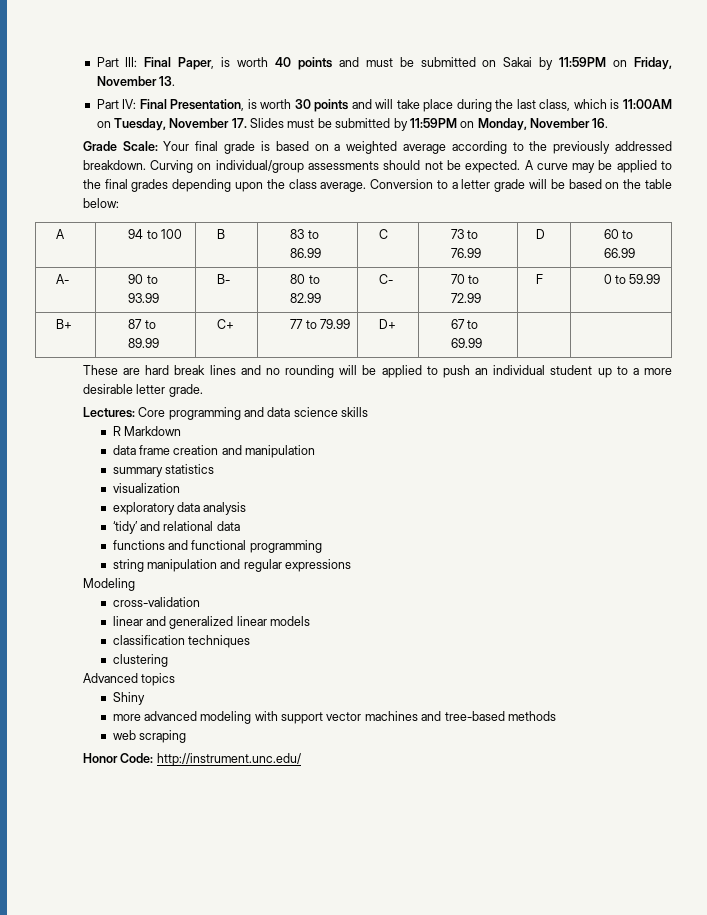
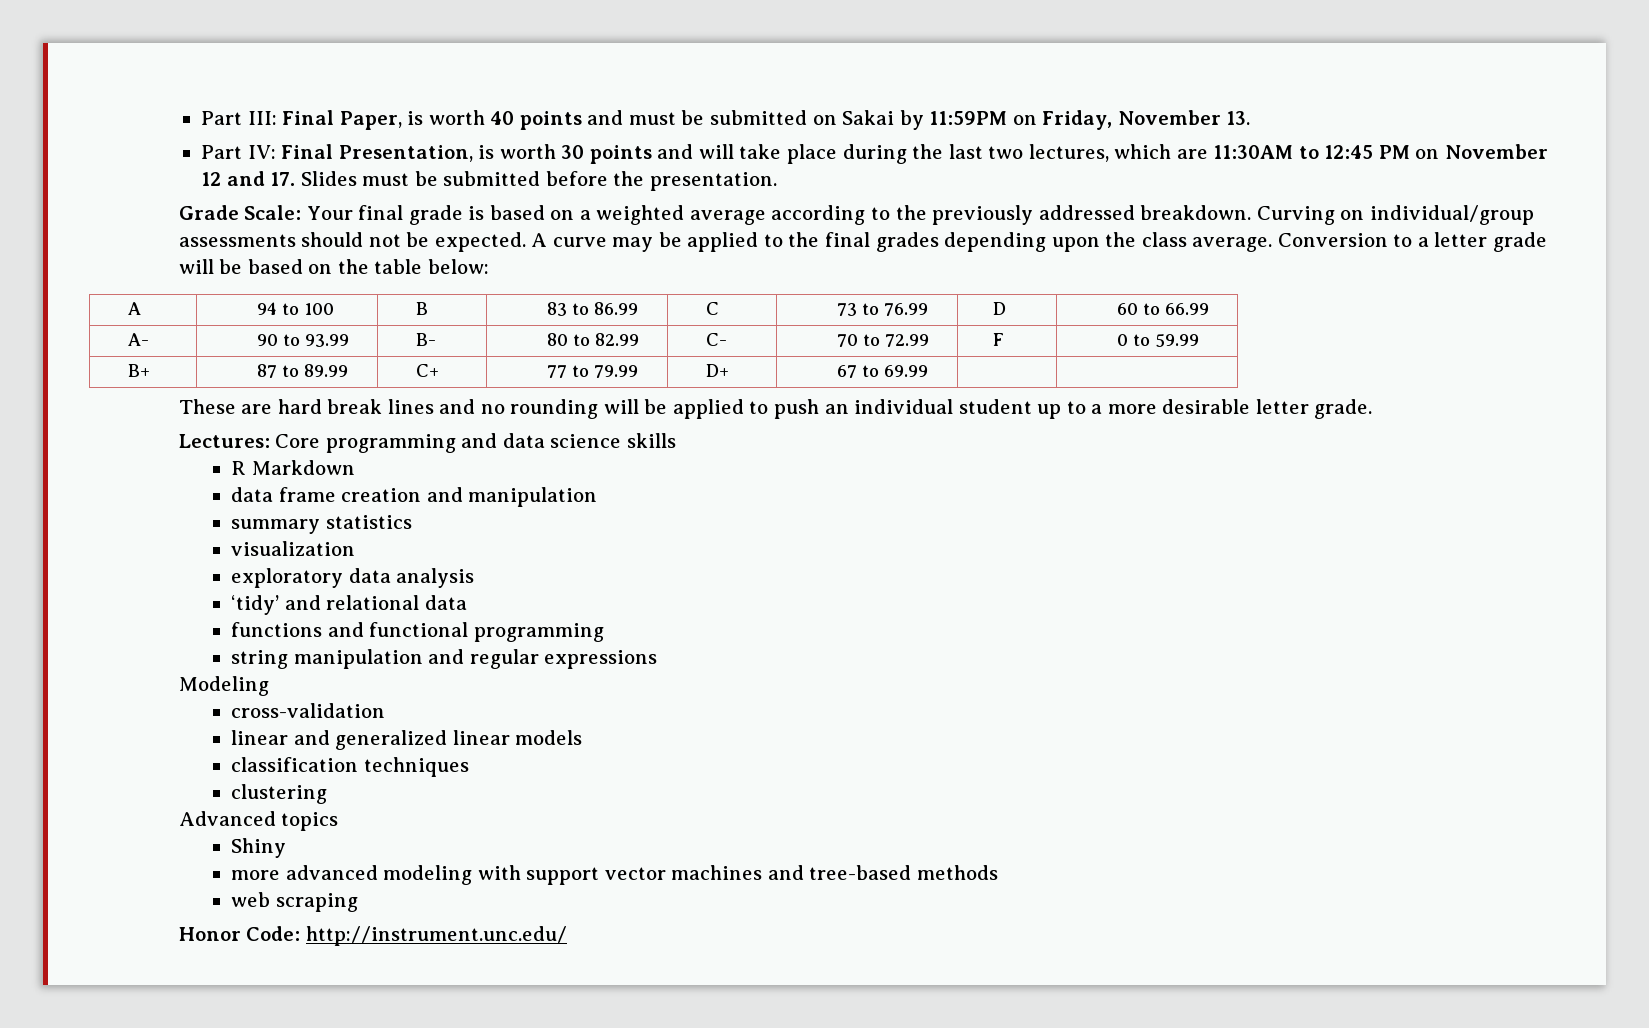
- Part IV: Final Presentation, is worth 30 points and will take place during the last class, which is 11:00AM on Tuesday, November 17. Slides must be submitted by 11:59PM on Monday, November 16.
+ Part IV: Final Presentation, is worth 30 points and will take place during the last two lectures, which are 11:30AM to 12:45 PM on November 12 and 17. Slides must be submitted before the presentation.

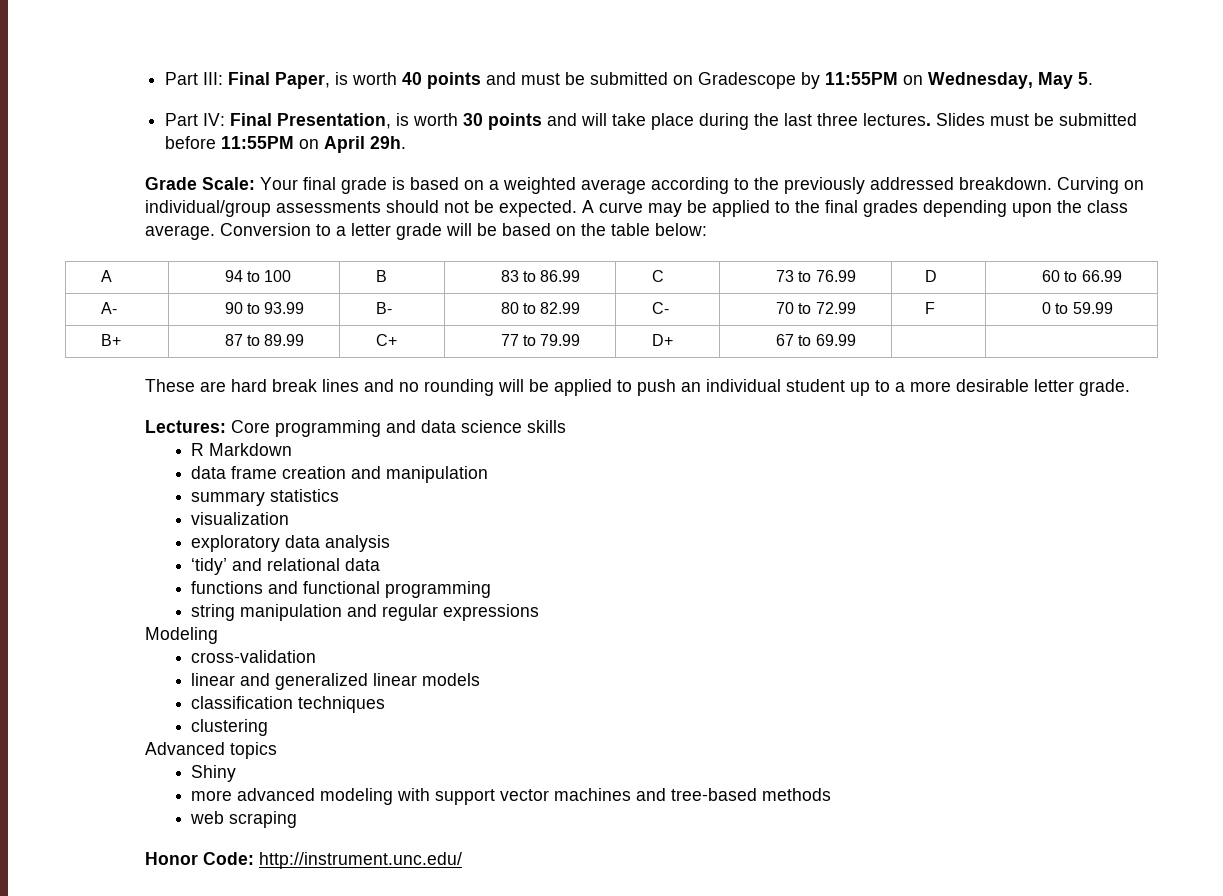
- Part III: Final Paper, is worth 40 points and must be submitted on Sakai by 11:59PM on Friday, November 13.
+ Part III: Final Paper, is worth 40 points and must be submitted on Gradescope by 11:55PM on Wednesday, May 5.
- Part IV: Final Presentation, is worth 30 points and will take place during the last two lectures, which are 11:30AM to 12:45 PM on November 12 and 17. Slides must be submitted before the presentation.
+ Part IV: Final Presentation, is worth 30 points and will take place during the last three lectures. Slides must be submitted before 11:55PM on April 29h.

